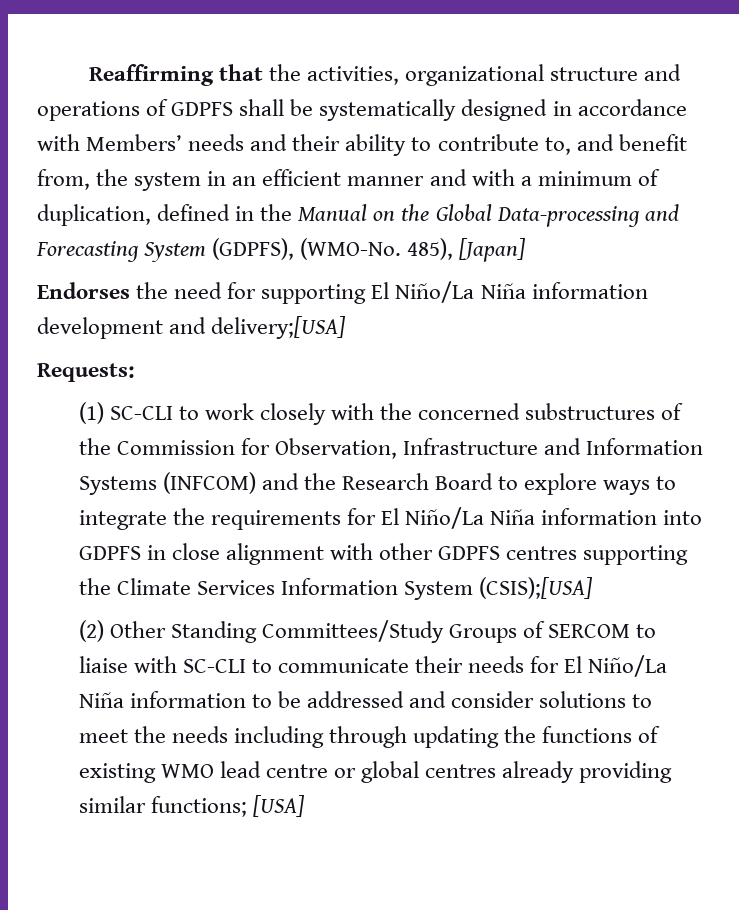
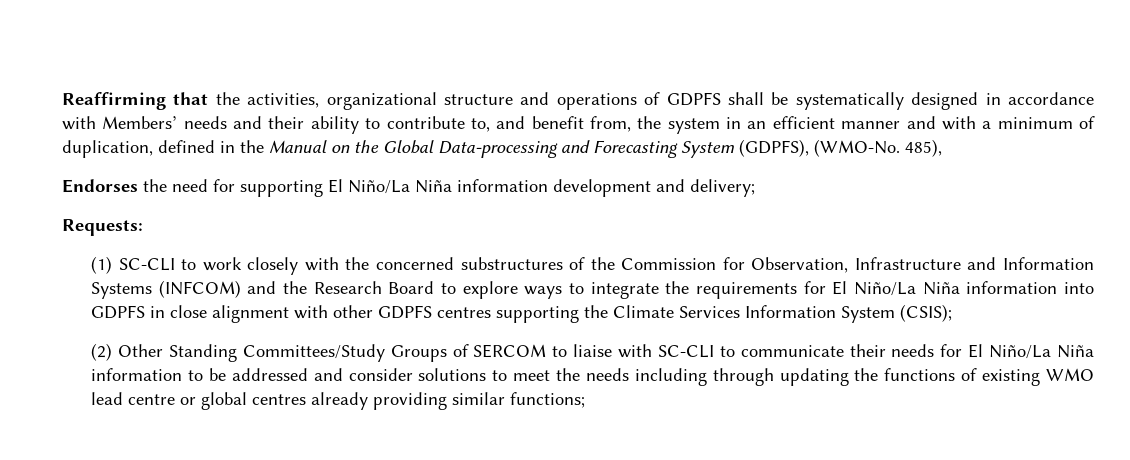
- 485), [Japan]
+ 485),
- Endorses the need for supporting El Niño/La Niña information development and delivery;[USA]
+ Endorses the need for supporting El Niño/La Niña information development and delivery;
- (1) SC-CLI to work closely with the concerned substructures of the Commission for Observation, Infrastructure and Information Systems (INFCOM) and the Research Board to explore ways to integrate the requirements for El Niño/La Niña information into GDPFS in close alignment with other GDPFS centres supporting the Climate Services Information System (CSIS);[USA]
+ (1) SC-CLI to work closely with the concerned substructures of the Commission for Observation, Infrastructure and Information Systems (INFCOM) and the Research Board to explore ways to integrate the requirements for El Niño/La Niña information into GDPFS in close alignment with other GDPFS centres supporting the Climate Services Information System (CSIS);
- (2) Other Standing Committees/Study Groups of SERCOM to liaise with SC-CLI to communicate their needs for El Niño/La Niña information to be addressed and consider solutions to meet the needs including through updating the functions of existing WMO lead centre or global centres already providing similar functions; [USA]
+ (2) Other Standing Committees/Study Groups of SERCOM to liaise with SC-CLI to communicate their needs for El Niño/La Niña information to be addressed and consider solutions to meet the needs including through updating the functions of existing WMO lead centre or global centres already providing similar functions;

